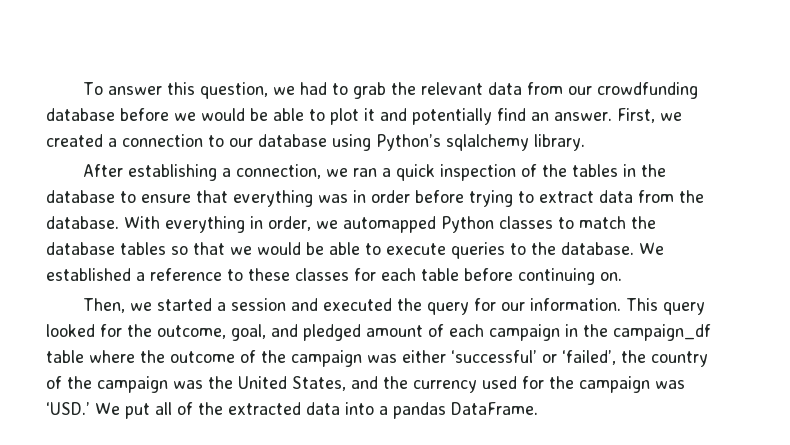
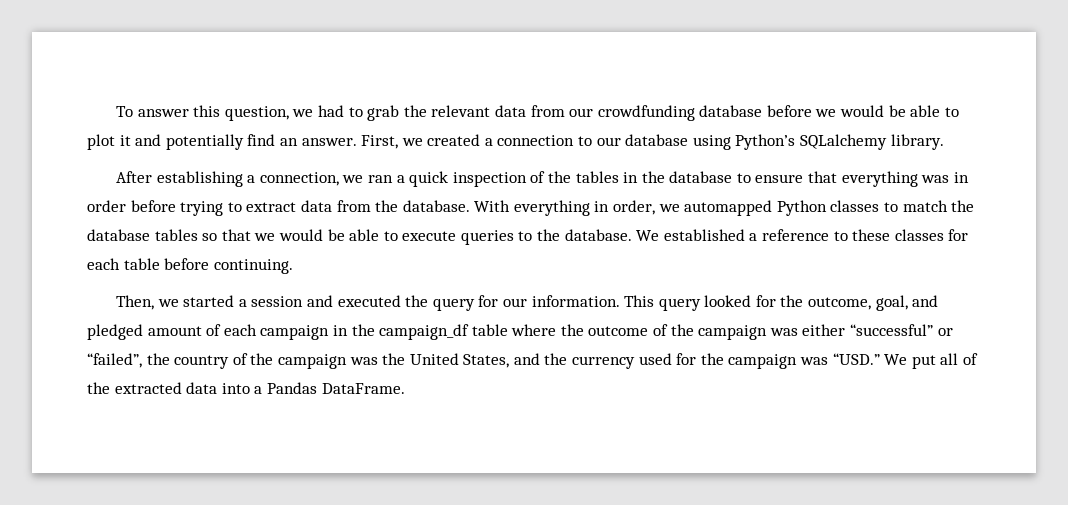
- First, we created a connection to our database using Python’s sqlalchemy library.
+ First, we created a connection to our database using Python’s SQLalchemy library.
- We established a reference to these classes for each table before continuing on.
+ We established a reference to these classes for each table before continuing.
- This query looked for the outcome, goal, and pledged amount of each campaign in the campaign_df table where the outcome of the campaign was either ‘successful’ or ‘failed’, the country of the campaign was the United States, and the currency used for the campaign was ‘USD.’ We put all of the extracted data into a pandas DataFrame.
+ This query looked for the outcome, goal, and pledged amount of each campaign in the campaign_df table where the outcome of the campaign was either “successful” or “failed”, the country of the campaign was the United States, and the currency used for the campaign was “USD.” We put all of the extracted data into a Pandas DataFrame.

